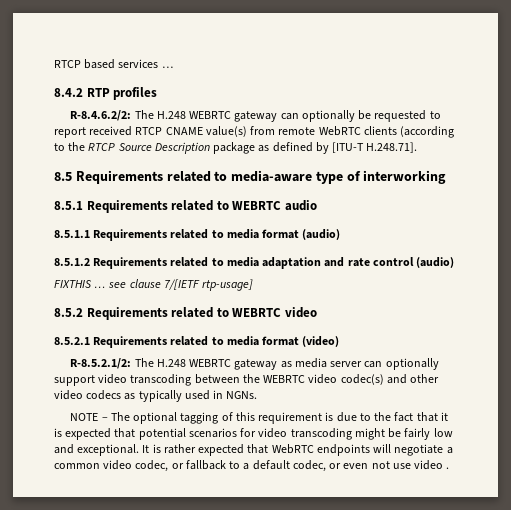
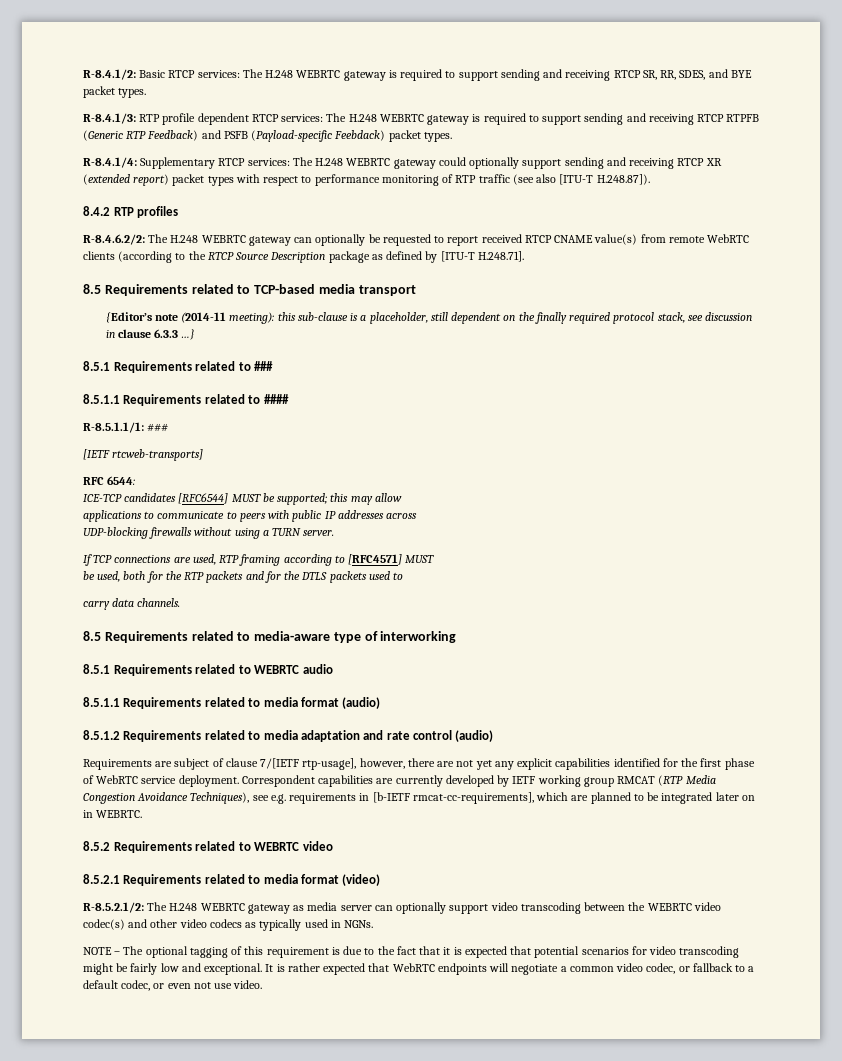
- RTCP based services …
+ R-8.4.1/2: Basic RTCP services: The H.248 WEBRTC gateway is required to support sending and receiving RTCP SR, RR, SDES, and BYE packet types.
+ R-8.4.1/3: RTP profile dependent RTCP services: The H.248 WEBRTC gateway is required to support sending and receiving RTCP RTPFB (Generic RTP Feedback) and PSFB (Payload-specific Feebdack) packet types.
+ R-8.4.1/4: Supplementary RTCP services: The H.248 WEBRTC gateway could optionally support sending and receiving RTCP XR (extended report) packet types with respect to performance monitoring of RTP traffic (see also [ITU-T H.248.87]).
+ 8.5 Requirements related to TCP-based media transport
+ {Editor’s note (2014-11 meeting): this sub-clause is a placeholder, still dependent on the finally required protocol stack, see discussion in clause 6.3.3 …}
+ 8.5.1 Requirements related to ###
+ 8.5.1.1 Requirements related to ####
+ R-8.5.1.1/1: ###
+ [IETF rtcweb-transports]
+ RFC 6544:
+ ICE-TCP candidates [RFC6544] MUST be supported; this may allow
+ applications to communicate to peers with public IP addresses across
+ UDP-blocking firewalls without using a TURN server.
+ If TCP connections are used, RTP framing according to [RFC4571] MUST
+ be used, both for the RTP packets and for the DTLS packets used to
+ carry data channels.
- FIXTHIS … see clause 7/[IETF rtp-usage]
+ Requirements are subject of clause 7/[IETF rtp-usage], however, there are not yet any explicit capabilities identified for the first phase of WebRTC service deployment. Correspondent capabilities are currently developed by IETF working group RMCAT (RTP Media Congestion Avoidance Techniques), see e.g. requirements in [b-IETF rmcat-cc-requirements], which are planned to be integrated later on in WEBRTC.
- It is rather expected that WebRTC endpoints will negotiate a common video codec, or fallback to a default codec, or even not use video .
+ It is rather expected that WebRTC endpoints will negotiate a common video codec, or fallback to a default codec, or even not use video.

